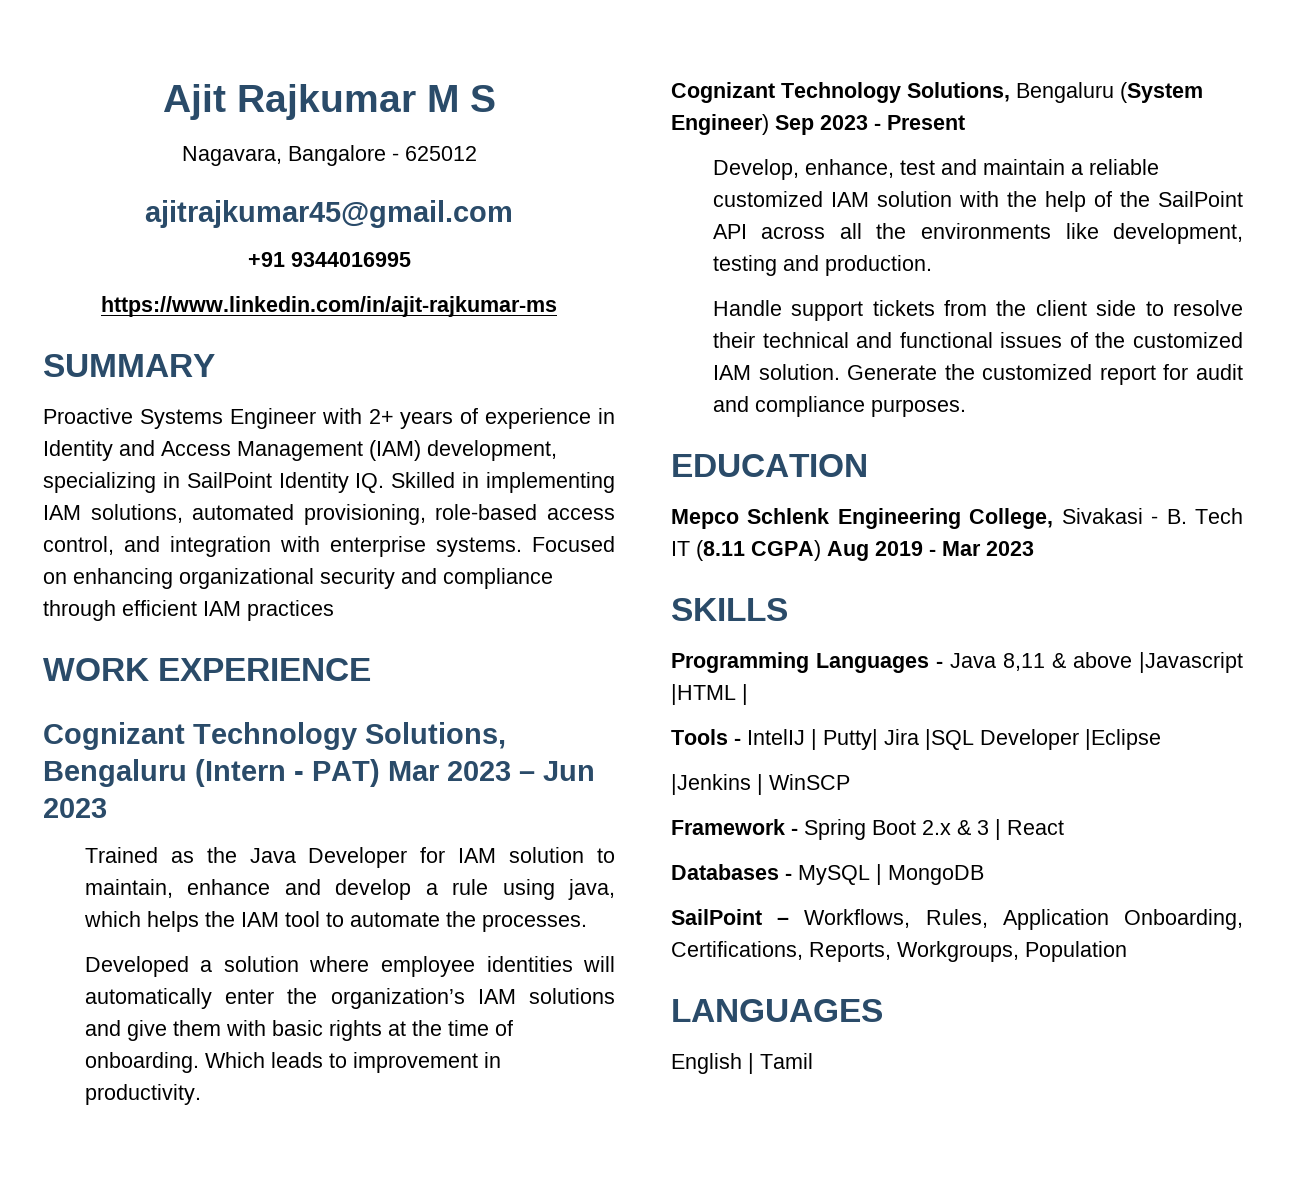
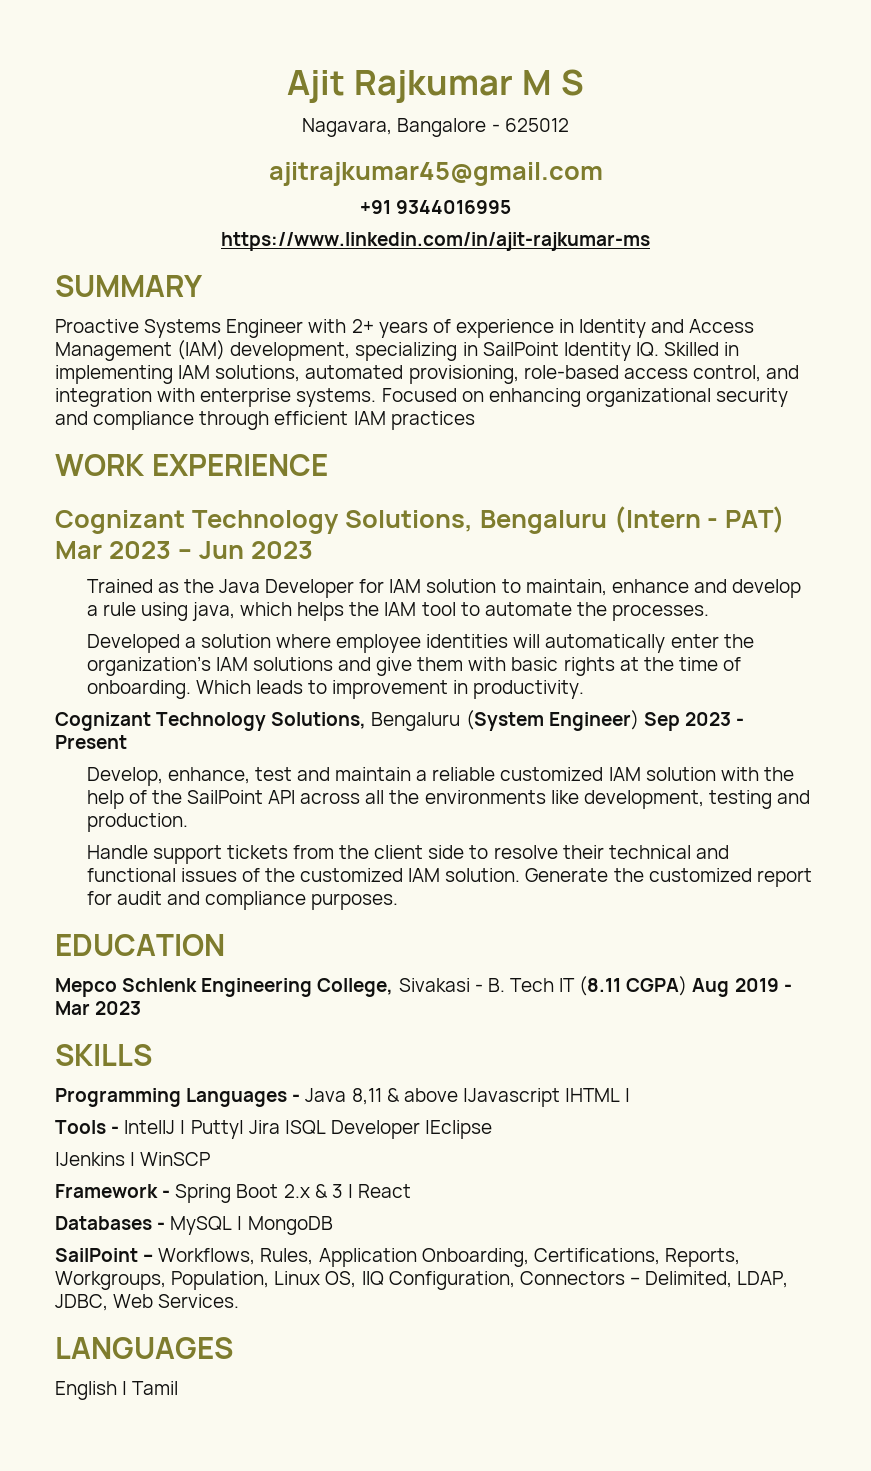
- SailPoint – Workflows, Rules, Application Onboarding, Certifications, Reports, Workgroups, Population
+ SailPoint – Workflows, Rules, Application Onboarding, Certifications, Reports, Workgroups, Population, Linux OS, IIQ Configuration, Connectors – Delimited, LDAP, JDBC, Web Services.

